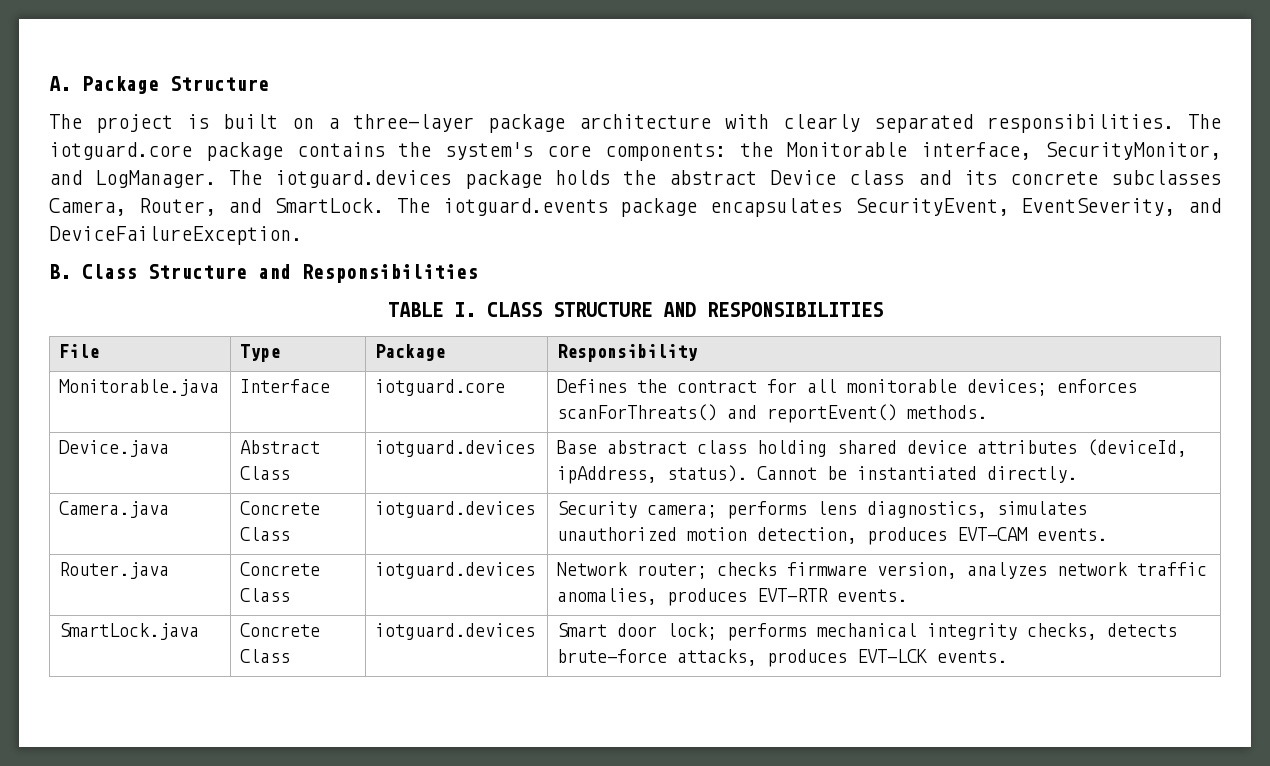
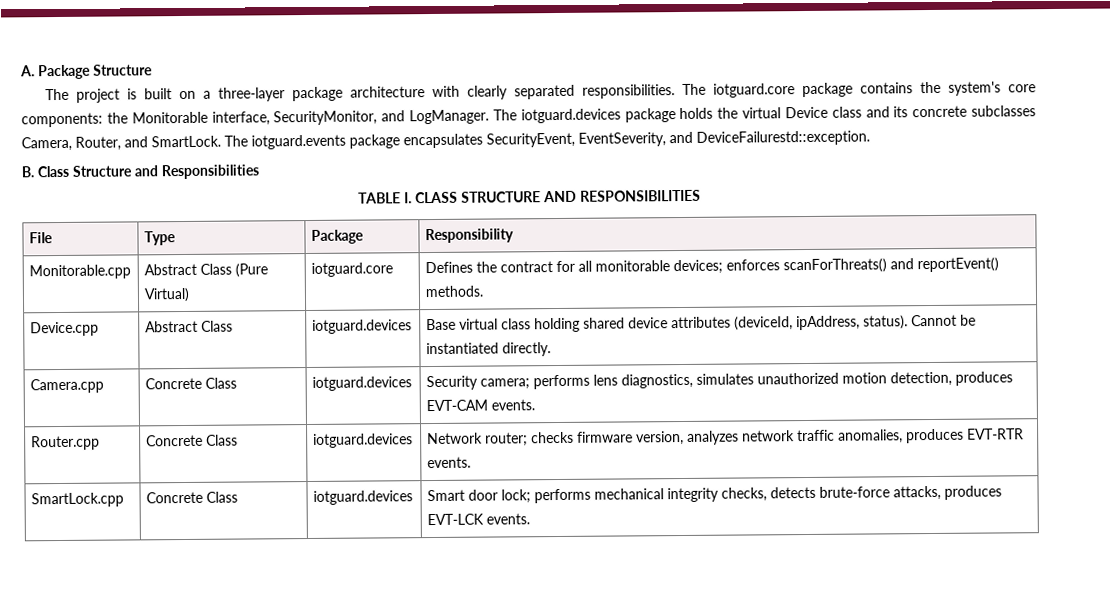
- The iotguard.devices package holds the abstract Device class and its concrete subclasses Camera, Router, and SmartLock.
+ The iotguard.devices package holds the virtual Device class and its concrete subclasses Camera, Router, and SmartLock.
- The iotguard.events package encapsulates SecurityEvent, EventSeverity, and DeviceFailureException.
+ The iotguard.events package encapsulates SecurityEvent, EventSeverity, and DeviceFailurestd::exception.
- Monitorable.java | Interface | iotguard.core | Defines the contract for all monitorable devices; enforces scanForThreats() and reportEvent() methods.
+ Monitorable.cpp | Abstract Class (Pure Virtual) | iotguard.core | Defines the contract for all monitorable devices; enforces scanForThreats() and reportEvent() methods.
- Device.java | Abstract Class | iotguard.devices | Base abstract class holding shared device attributes (deviceId, ipAddress, status). Cannot be instantiated directly.
+ Device.cpp | Abstract Class | iotguard.devices | Base virtual class holding shared device attributes (deviceId, ipAddress, status). Cannot be instantiated directly.
- Camera.java | Concrete Class | iotguard.devices | Security camera; performs lens diagnostics, simulates unauthorized motion detection, produces EVT-CAM events.
+ Camera.cpp | Concrete Class | iotguard.devices | Security camera; performs lens diagnostics, simulates unauthorized motion detection, produces EVT-CAM events.
- Router.java | Concrete Class | iotguard.devices | Network router; checks firmware version, analyzes network traffic anomalies, produces EVT-RTR events.
+ Router.cpp | Concrete Class | iotguard.devices | Network router; checks firmware version, analyzes network traffic anomalies, produces EVT-RTR events.
- SmartLock.java | Concrete Class | iotguard.devices | Smart door lock; performs mechanical integrity checks, detects brute-force attacks, produces EVT-LCK events.
+ SmartLock.cpp | Concrete Class | iotguard.devices | Smart door lock; performs mechanical integrity checks, detects brute-force attacks, produces EVT-LCK events.

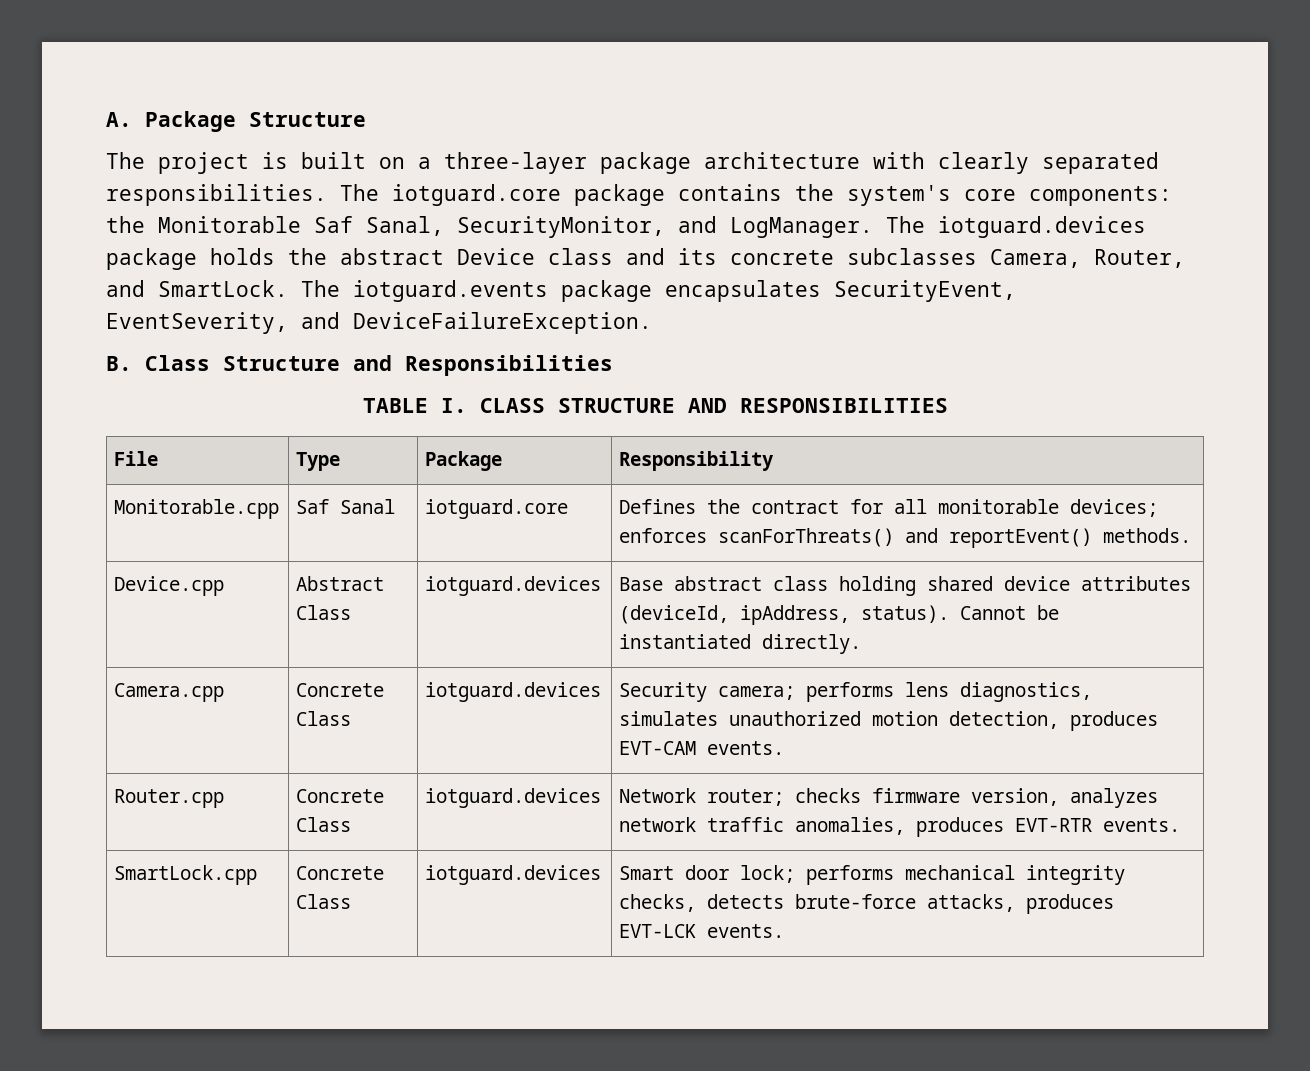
- The iotguard.core package contains the system's core components: the Monitorable interface, SecurityMonitor, and LogManager.
+ The iotguard.core package contains the system's core components: the Monitorable Saf Sanal, SecurityMonitor, and LogManager.
- The iotguard.devices package holds the virtual Device class and its concrete subclasses Camera, Router, and SmartLock.
+ The iotguard.devices package holds the abstract Device class and its concrete subclasses Camera, Router, and SmartLock.
- The iotguard.events package encapsulates SecurityEvent, EventSeverity, and DeviceFailurestd::exception.
+ The iotguard.events package encapsulates SecurityEvent, EventSeverity, and DeviceFailureException.
- Monitorable.cpp | Abstract Class (Pure Virtual) | iotguard.core | Defines the contract for all monitorable devices; enforces scanForThreats() and reportEvent() methods.
+ Monitorable.cpp | Saf Sanal | iotguard.core | Defines the contract for all monitorable devices; enforces scanForThreats() and reportEvent() methods.
- Device.cpp | Abstract Class | iotguard.devices | Base virtual class holding shared device attributes (deviceId, ipAddress, status). Cannot be instantiated directly.
+ Device.cpp | Abstract Class | iotguard.devices | Base abstract class holding shared device attributes (deviceId, ipAddress, status). Cannot be instantiated directly.

